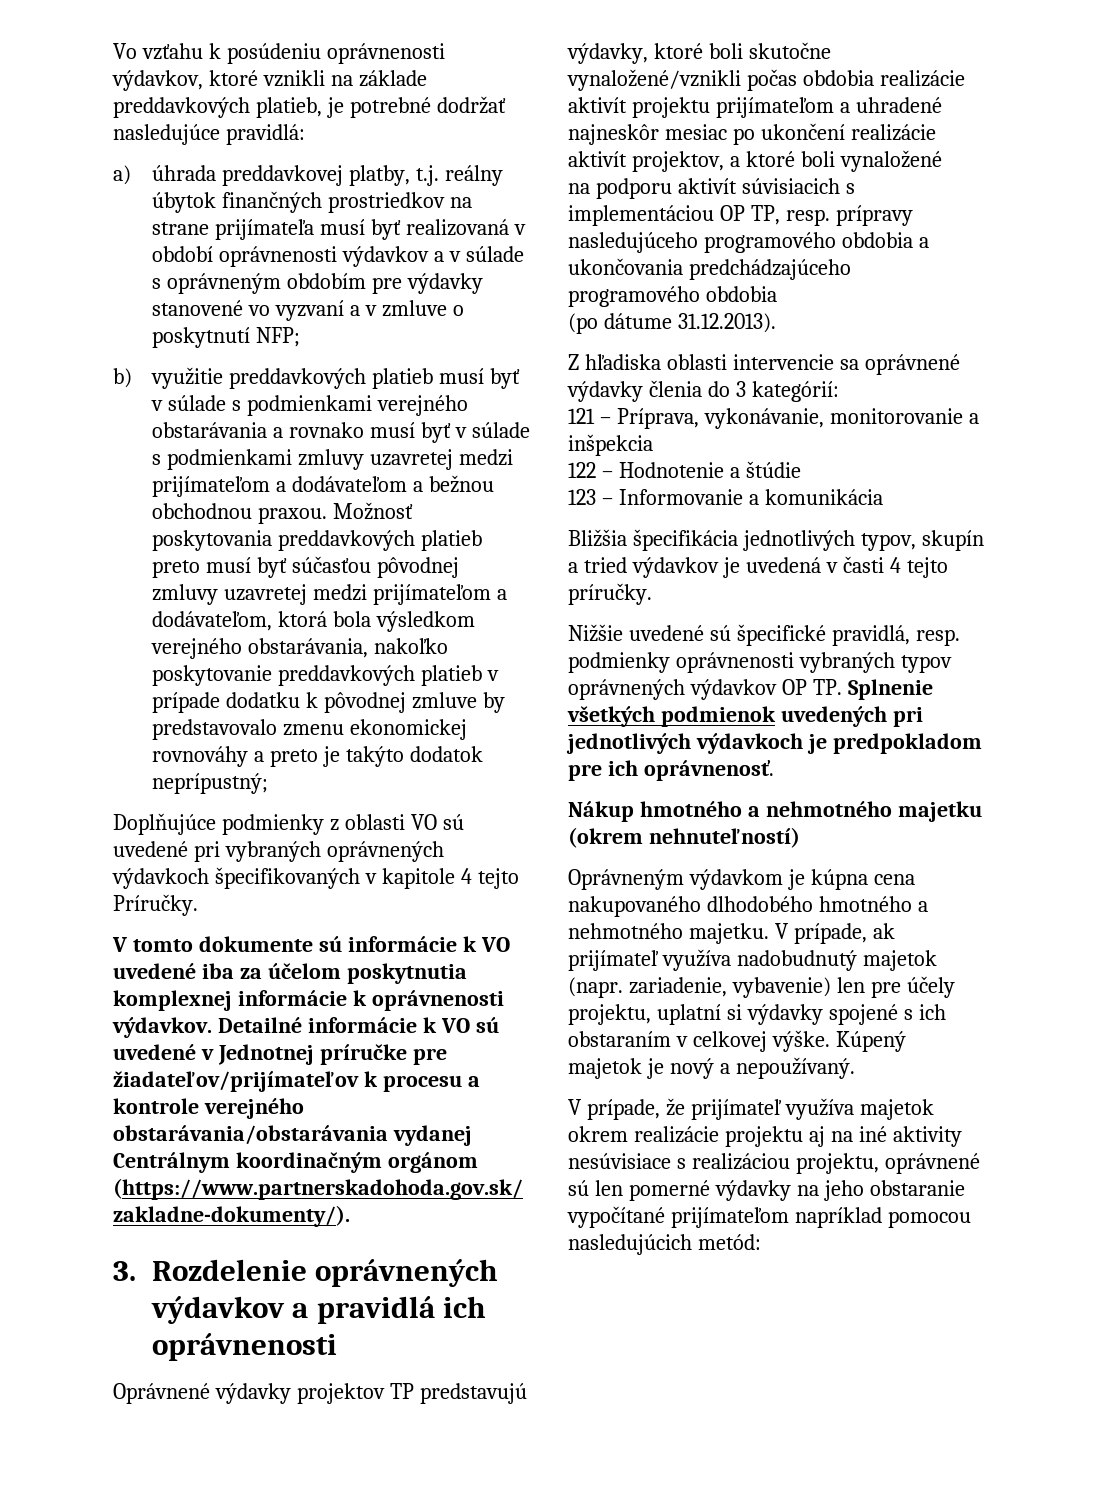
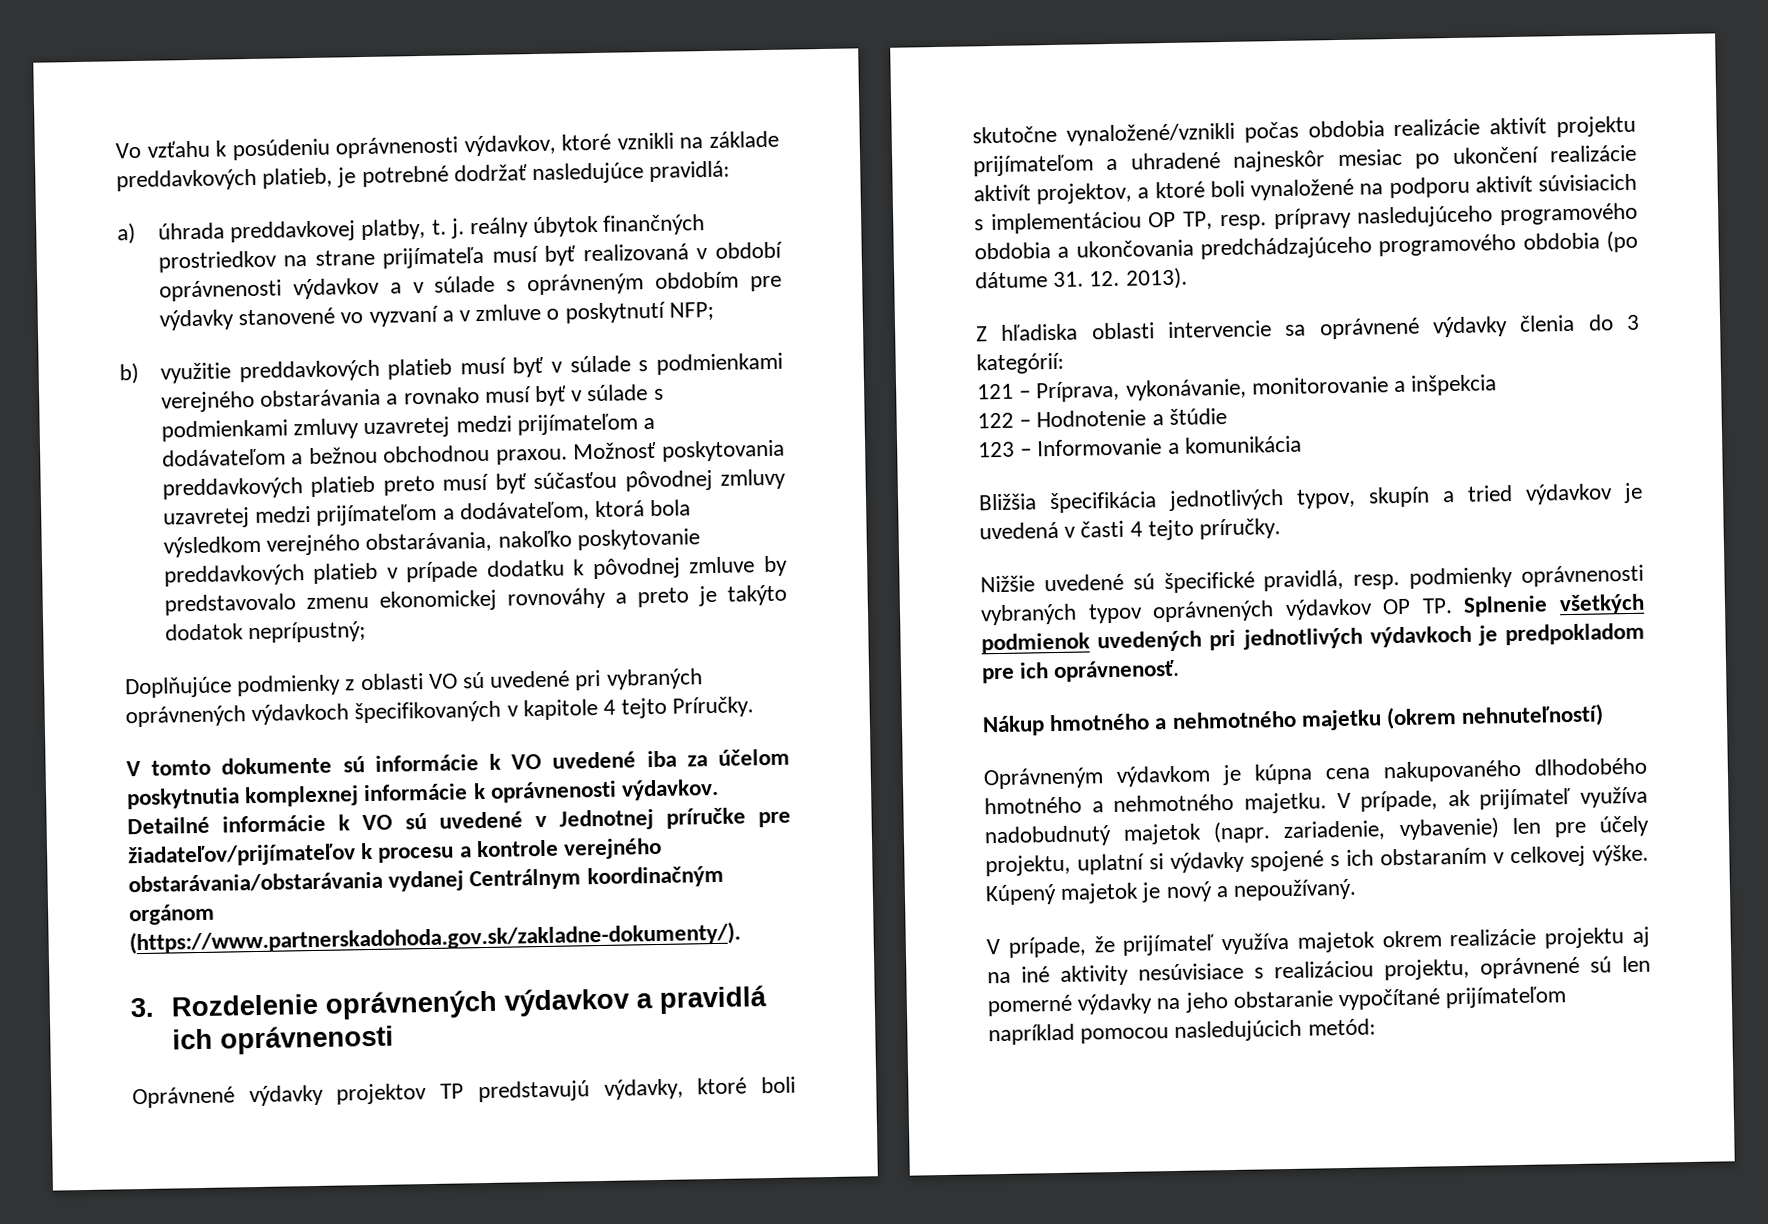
- a) úhrada preddavkovej platby, t.j. reálny úbytok finančných prostriedkov na strane prijímateľa musí byť realizovaná v období oprávnenosti výdavkov a v súlade s oprávneným obdobím pre výdavky stanovené vo vyzvaní a v zmluve o poskytnutí NFP;
+ a) úhrada preddavkovej platby, t. j. reálny úbytok finančných prostriedkov na strane prijímateľa musí byť realizovaná v období oprávnenosti výdavkov a v súlade s oprávneným obdobím pre výdavky stanovené vo vyzvaní a v zmluve o poskytnutí NFP;
- Oprávnené výdavky projektov TP predstavujú výdavky, ktoré boli skutočne vynaložené/vznikli počas obdobia realizácie aktivít projektu prijímateľom a uhradené najneskôr mesiac po ukončení realizácie aktivít projektov, a ktoré boli vynaložené
- na podporu aktivít súvisiacich s implementáciou OP TP, resp. prípravy nasledujúceho programového obdobia a ukončovania predchádzajúceho programového obdobia
- (po dátume 31.12.2013).
+ Oprávnené výdavky projektov TP predstavujú výdavky, ktoré boli skutočne vynaložené/vznikli počas obdobia realizácie aktivít projektu prijímateľom a uhradené najneskôr mesiac po ukončení realizácie aktivít projektov, a ktoré boli vynaložené na podporu aktivít súvisiacich s implementáciou OP TP, resp. prípravy nasledujúceho programového obdobia a ukončovania predchádzajúceho programového obdobia (po dátume 31. 12. 2013).

